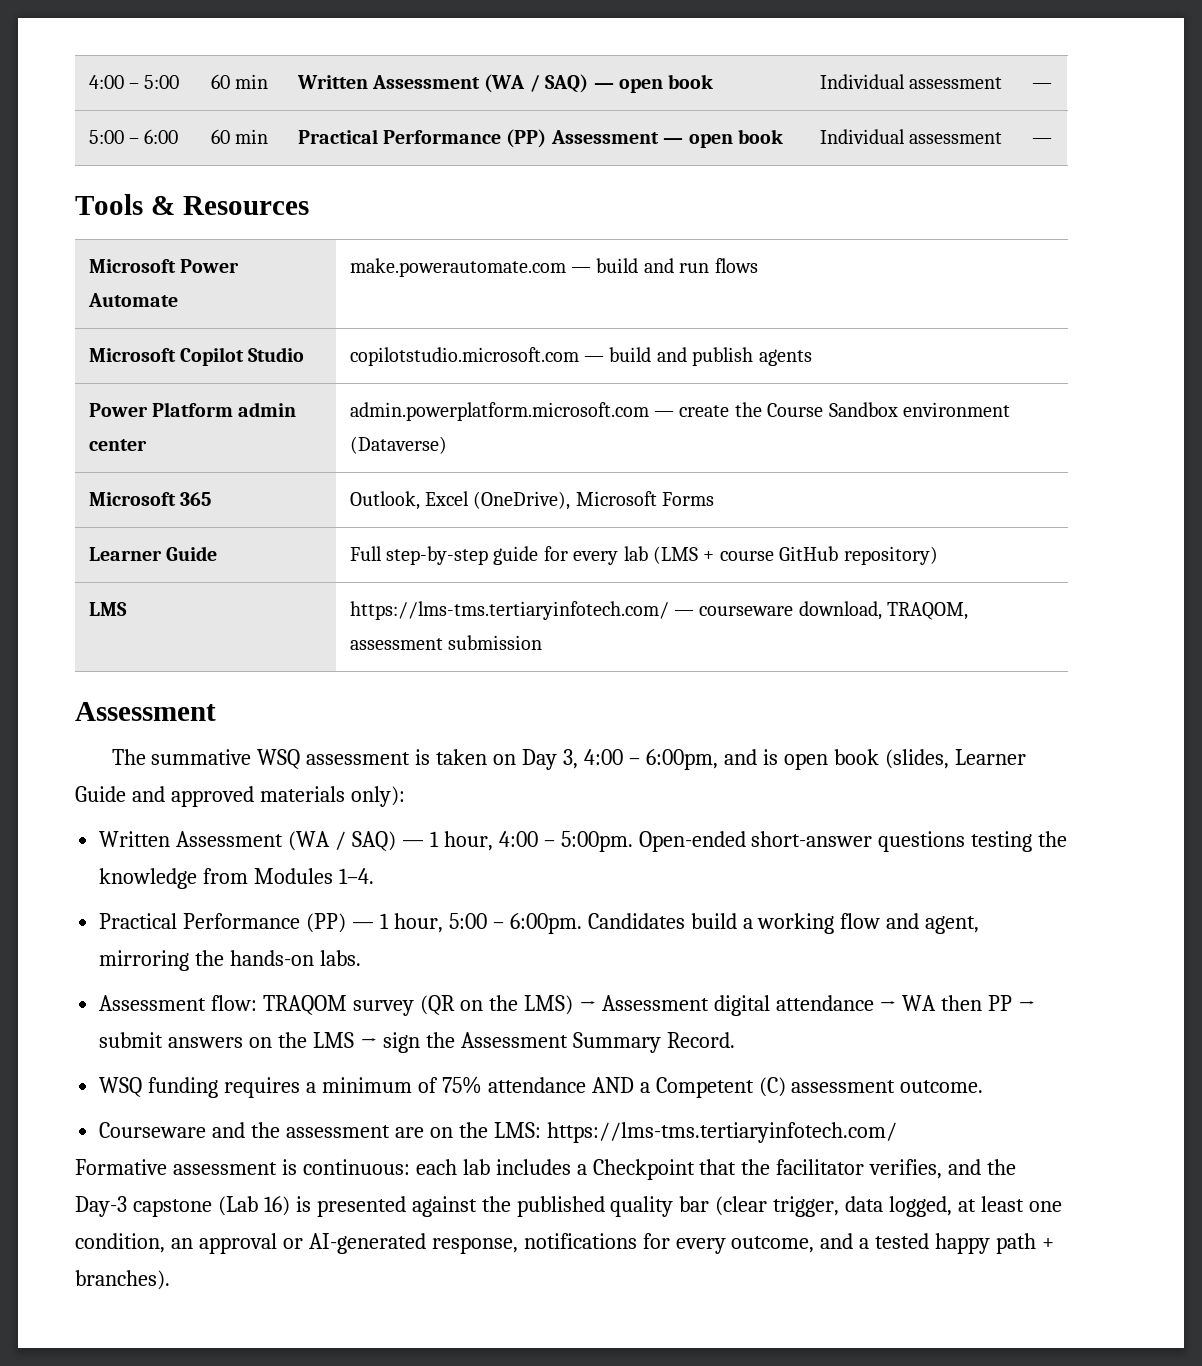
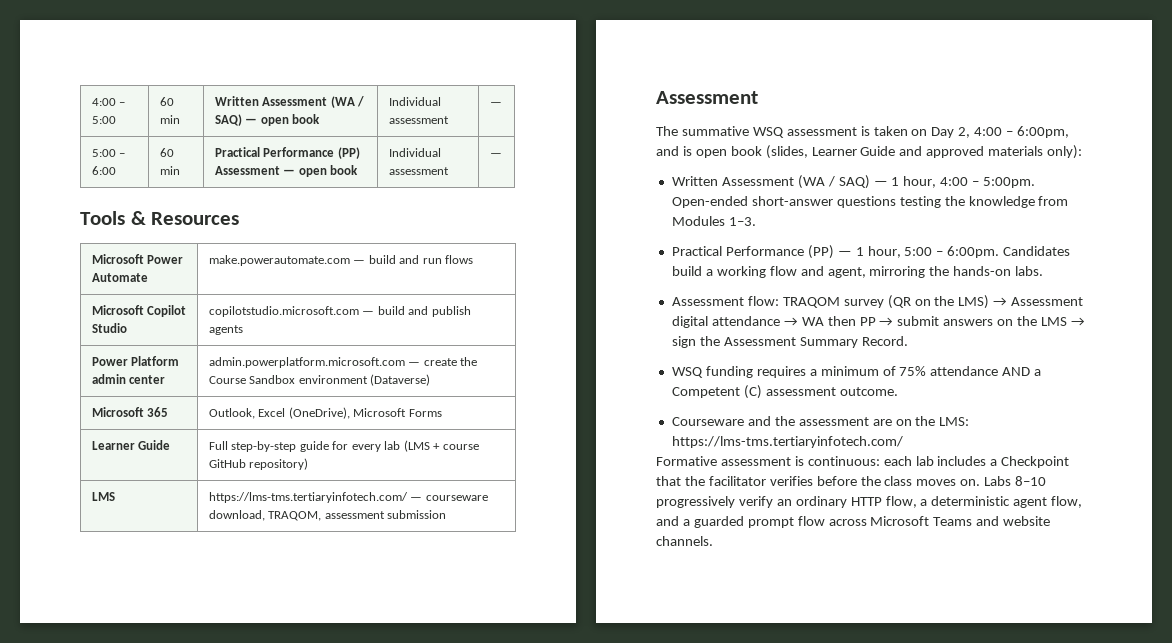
- The summative WSQ assessment is taken on Day 3, 4:00 – 6:00pm, and is open book (slides, Learner Guide and approved materials only):
+ The summative WSQ assessment is taken on Day 2, 4:00 – 6:00pm, and is open book (slides, Learner Guide and approved materials only):
- Open-ended short-answer questions testing the knowledge from Modules 1–4.
+ Open-ended short-answer questions testing the knowledge from Modules 1–3.
- Formative assessment is continuous: each lab includes a Checkpoint that the facilitator verifies, and the Day-3 capstone (Lab 16) is presented against the published quality bar (clear trigger, data logged, at least one condition, an approval or AI-generated response, notifications for every outcome, and a tested happy path + branches).
+ Formative assessment is continuous: each lab includes a Checkpoint that the facilitator verifies before the class moves on. Labs 8–10 progressively verify an ordinary HTTP flow, a deterministic agent flow, and a guarded prompt flow across Microsoft Teams and website channels.

